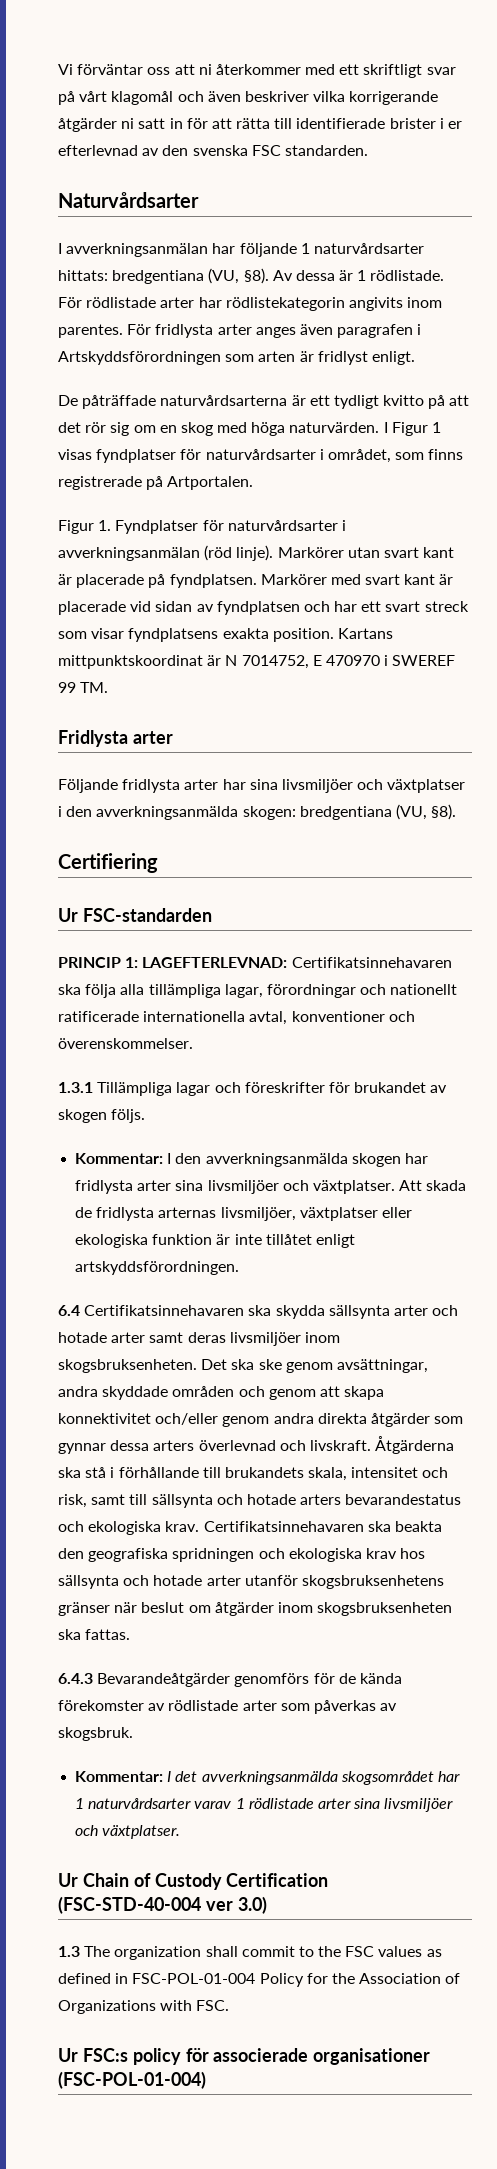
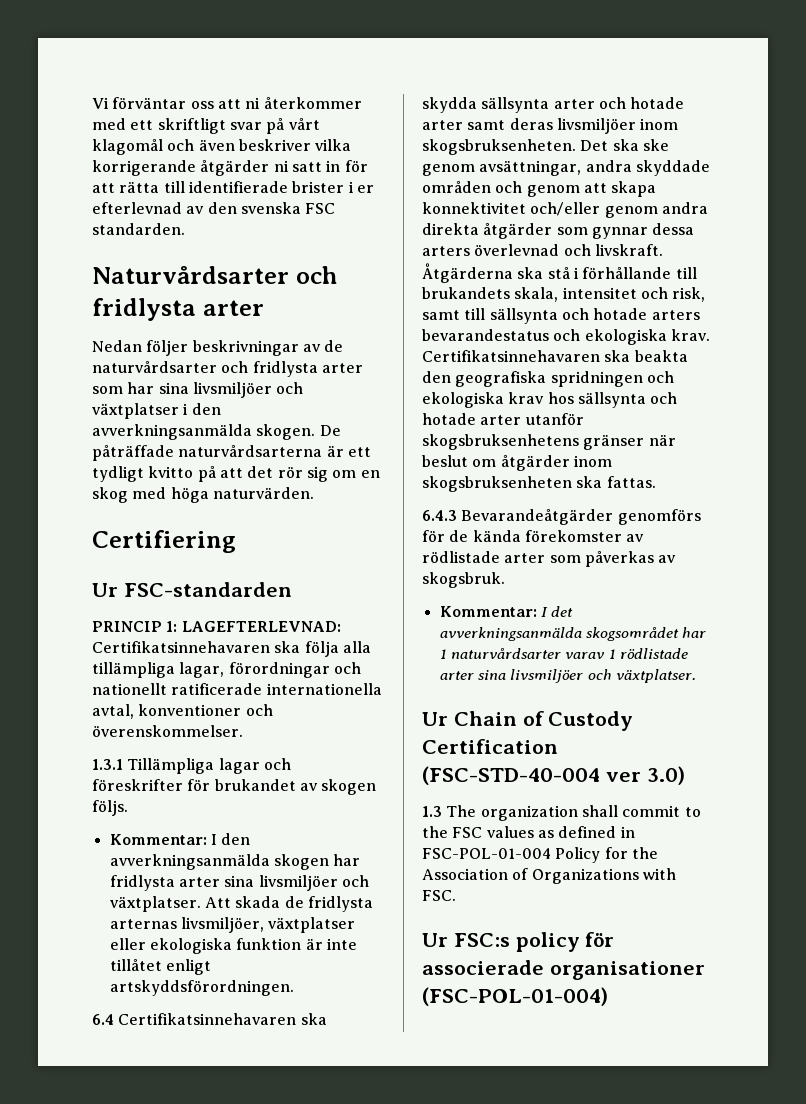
- Naturvårdsarter
- I avverkningsanmälan har följande 1 naturvårdsarter hittats: bredgentiana (VU, §8). Av dessa är 1 rödlistade. För rödlistade arter har rödlistekategorin angivits inom parentes. För fridlysta arter anges även paragrafen i Artskyddsförordningen som arten är fridlyst enligt.
- De påträffade naturvårdsarterna är ett tydligt kvitto på att det rör sig om en skog med höga naturvärden. I Figur 1 visas fyndplatser för naturvårdsarter i området, som finns registrerade på Artportalen.
- Figur 1. Fyndplatser för naturvårdsarter i avverkningsanmälan (röd linje). Markörer utan svart kant är placerade på fyndplatsen. Markörer med svart kant är placerade vid sidan av fyndplatsen och har ett svart streck som visar fyndplatsens exakta position. Kartans mittpunktskoordinat är N 7014752, E 470970 i SWEREF 99 TM.
- Fridlysta arter
- Följande fridlysta arter har sina livsmiljöer och växtplatser i den avverkningsanmälda skogen: bredgentiana (VU, §8).
+ Naturvårdsarter och fridlysta arter
+ Nedan följer beskrivningar av de naturvårdsarter och fridlysta arter som har sina livsmiljöer och växtplatser i den avverkningsanmälda skogen. De påträffade naturvårdsarterna är ett tydligt kvitto på att det rör sig om en skog med höga naturvärden.

